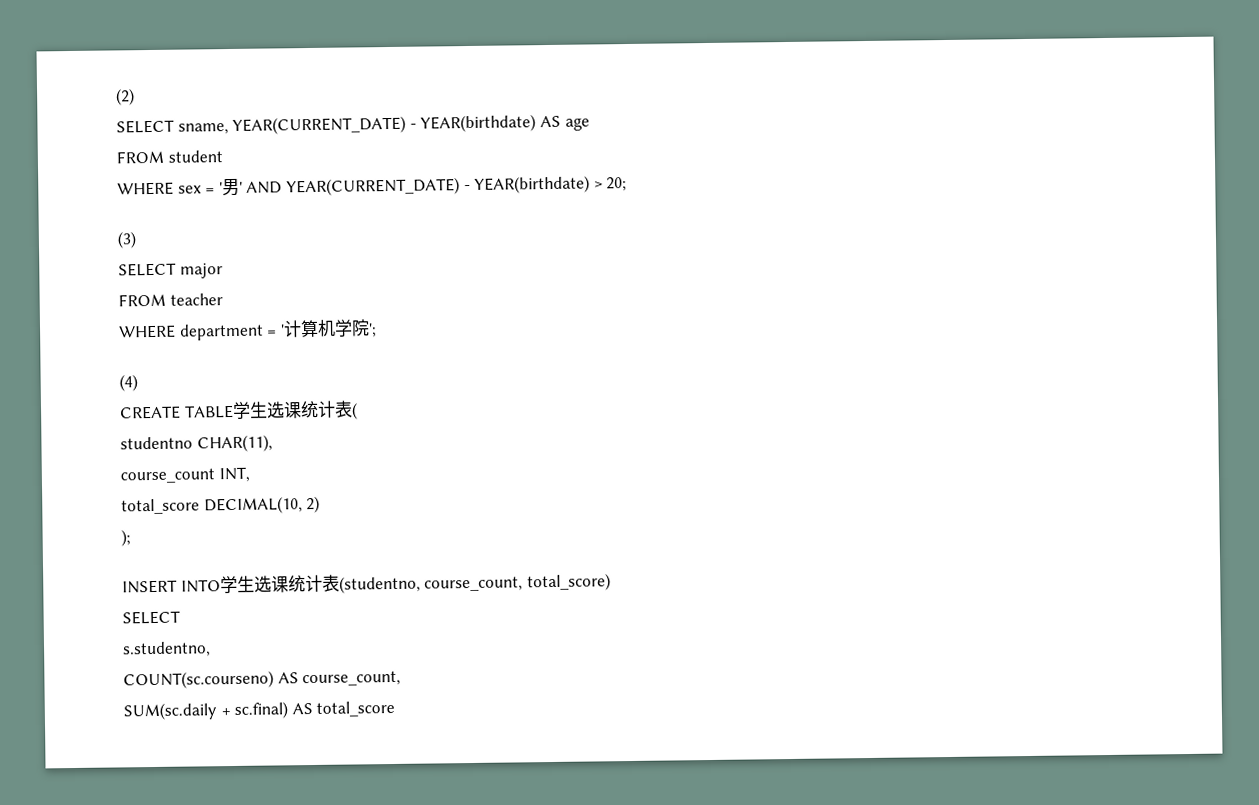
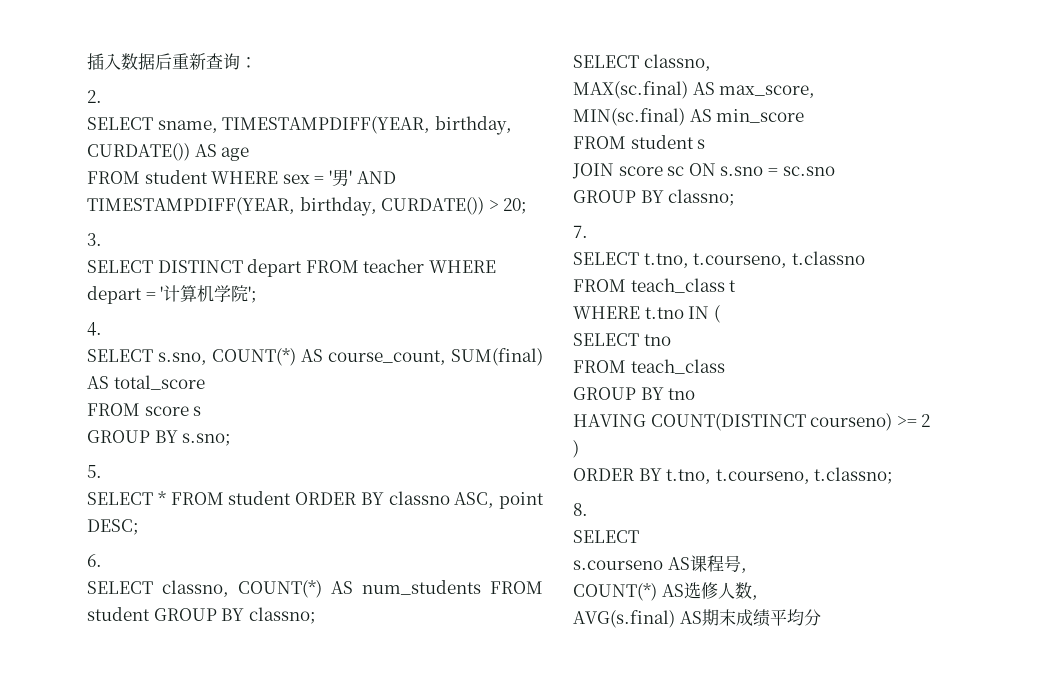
- (2)
+ 插入数据后重新查询：
+ 2.
- SELECT sname, YEAR(CURRENT_DATE) - YEAR(birthdate) AS age
+ SELECT sname, TIMESTAMPDIFF(YEAR, birthday, CURDATE()) AS age
- FROM student
- WHERE sex = '男' AND YEAR(CURRENT_DATE) - YEAR(birthdate) > 20;
+ FROM student WHERE sex = '男' AND TIMESTAMPDIFF(YEAR, birthday, CURDATE()) > 20;
- (3)
- SELECT major
- FROM teacher
- WHERE department = '计算机学院';
+ 3.
+ SELECT DISTINCT depart FROM teacher WHERE depart = '计算机学院';
- (4)
- CREATE TABLE学生选课统计表(
- studentno CHAR(11),
- course_count INT,
- total_score DECIMAL(10, 2)
- );
- INSERT INTO学生选课统计表(studentno, course_count, total_score)
+ 4.
+ SELECT s.sno, COUNT(*) AS course_count, SUM(final) AS total_score
+ FROM score s
+ GROUP BY s.sno;
+ 5.
+ SELECT * FROM student ORDER BY classno ASC, point DESC;
+ 6.
+ SELECT classno, COUNT(*) AS num_students FROM student GROUP BY classno;
+ SELECT classno,
+ MAX(sc.final) AS max_score,
+ MIN(sc.final) AS min_score
+ FROM student s
+ JOIN score sc ON s.sno = sc.sno
+ GROUP BY classno;
+ 7.
+ SELECT t.tno, t.courseno, t.classno
+ FROM teach_class t
+ WHERE t.tno IN (
+ SELECT tno
+ FROM teach_class
+ GROUP BY tno
+ HAVING COUNT(DISTINCT courseno) >= 2
+ )
+ ORDER BY t.tno, t.courseno, t.classno;
+ 8.
  SELECT
- s.studentno,
- COUNT(sc.courseno) AS course_count,
- SUM(sc.daily + sc.final) AS total_score
+ s.courseno AS课程号,
+ COUNT(*) AS选修人数,
+ AVG(s.final) AS期末成绩平均分

